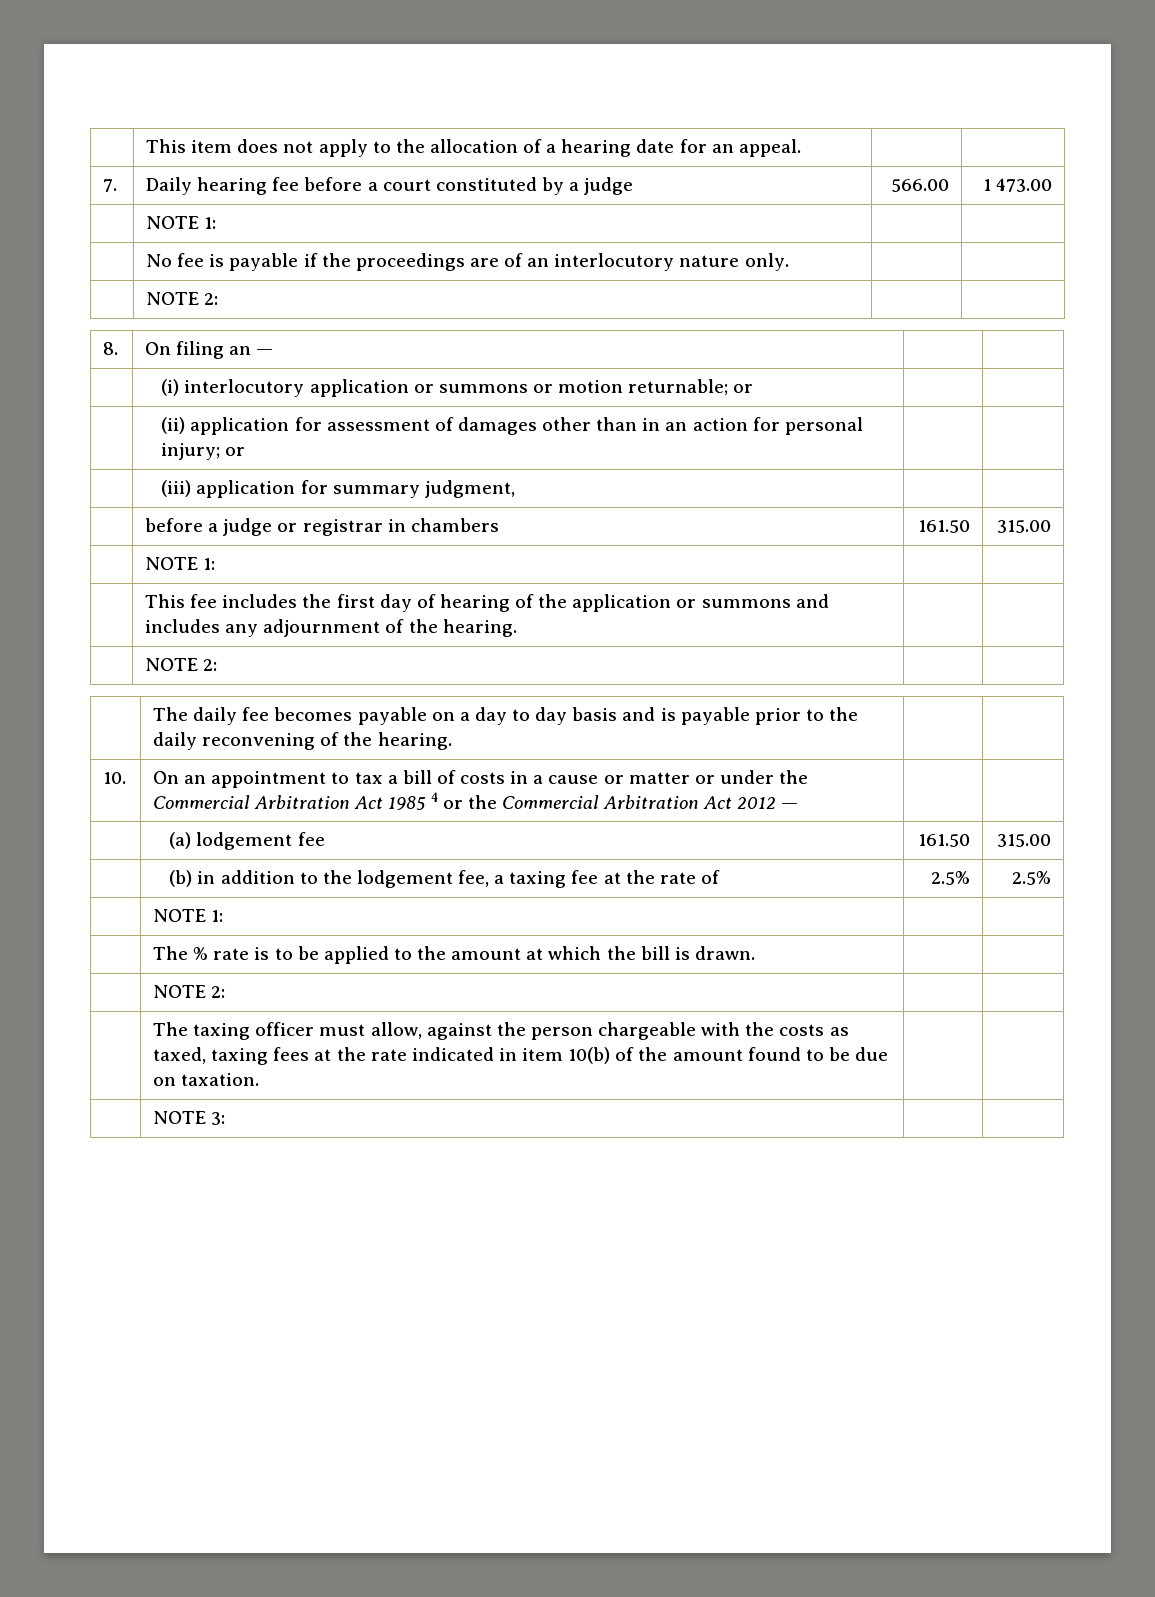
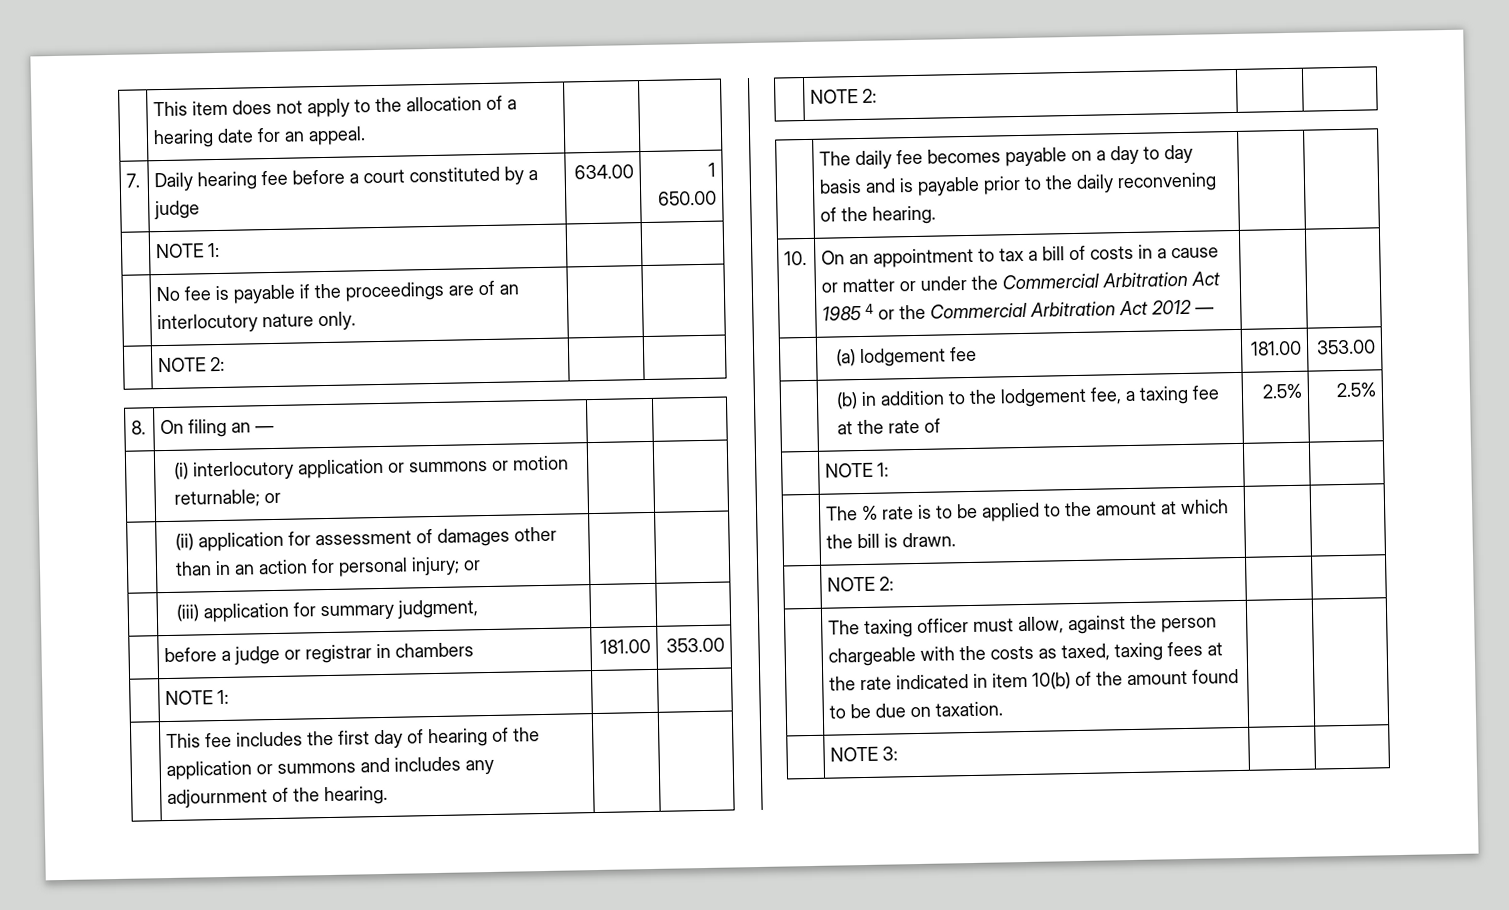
- 7. | Daily hearing fee before a court constituted by a judge | 566.00 | 1 473.00
+ 7. | Daily hearing fee before a court constituted by a judge | 634.00 | 1 650.00
- | before a judge or registrar in chambers | 161.50 | 315.00
+ | before a judge or registrar in chambers | 181.00 | 353.00
- | (a) lodgement fee | 161.50 | 315.00
+ | (a) lodgement fee | 181.00 | 353.00

